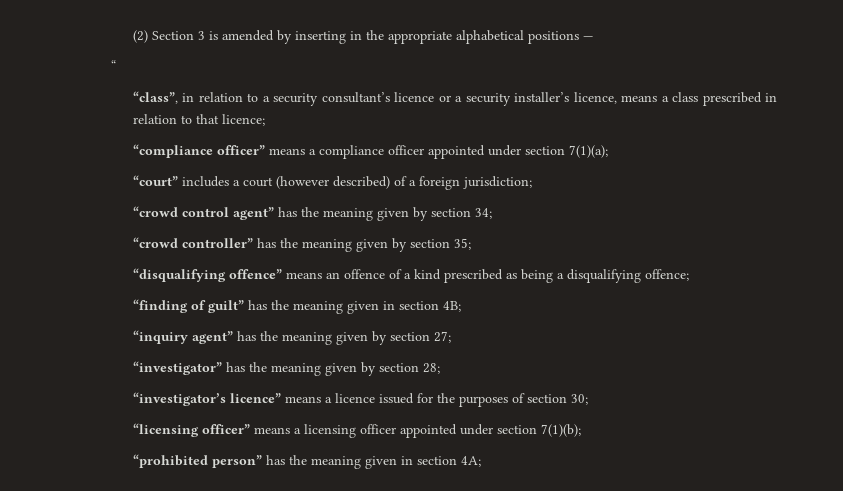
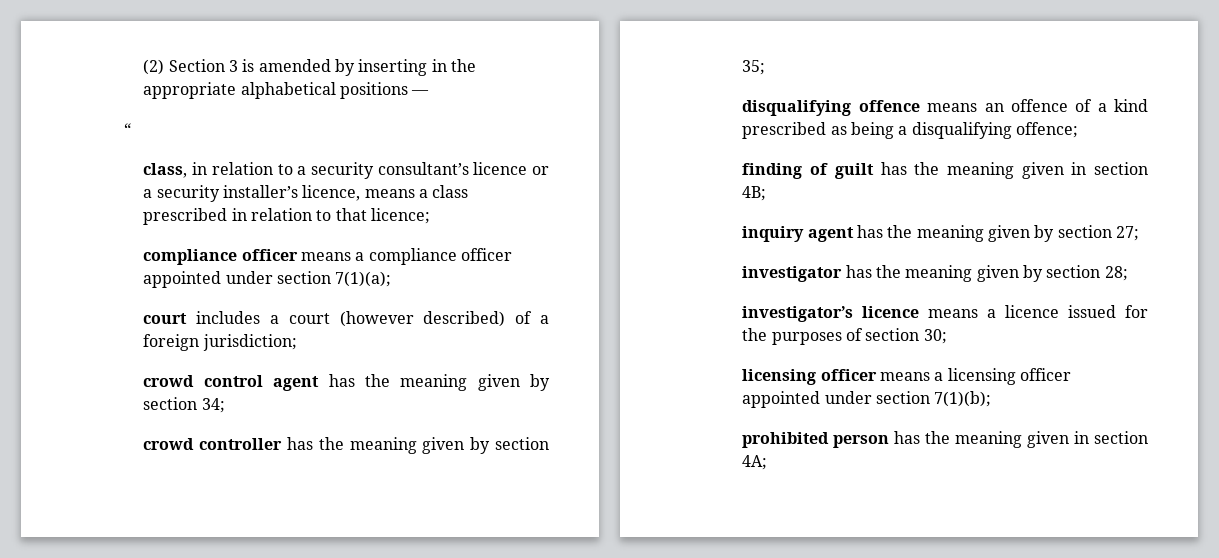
- “class”, in relation to a security consultant’s licence or a security installer’s licence, means a class prescribed in relation to that licence;
+ class, in relation to a security consultant’s licence or a security installer’s licence, means a class prescribed in relation to that licence;
- “compliance officer” means a compliance officer appointed under section 7(1)(a);
+ compliance officer means a compliance officer appointed under section 7(1)(a);
- “court” includes a court (however described) of a foreign jurisdiction;
+ court includes a court (however described) of a foreign jurisdiction;
- “crowd control agent” has the meaning given by section 34;
+ crowd control agent has the meaning given by section 34;
- “crowd controller” has the meaning given by section 35;
+ crowd controller has the meaning given by section 35;
- “disqualifying offence” means an offence of a kind prescribed as being a disqualifying offence;
+ disqualifying offence means an offence of a kind prescribed as being a disqualifying offence;
- “finding of guilt” has the meaning given in section 4B;
+ finding of guilt has the meaning given in section 4B;
- “inquiry agent” has the meaning given by section 27;
+ inquiry agent has the meaning given by section 27;
- “investigator” has the meaning given by section 28;
+ investigator has the meaning given by section 28;
- “investigator’s licence” means a licence issued for the purposes of section 30;
+ investigator’s licence means a licence issued for the purposes of section 30;
- “licensing officer” means a licensing officer appointed under section 7(1)(b);
+ licensing officer means a licensing officer appointed under section 7(1)(b);
- “prohibited person” has the meaning given in section 4A;
+ prohibited person has the meaning given in section 4A;

